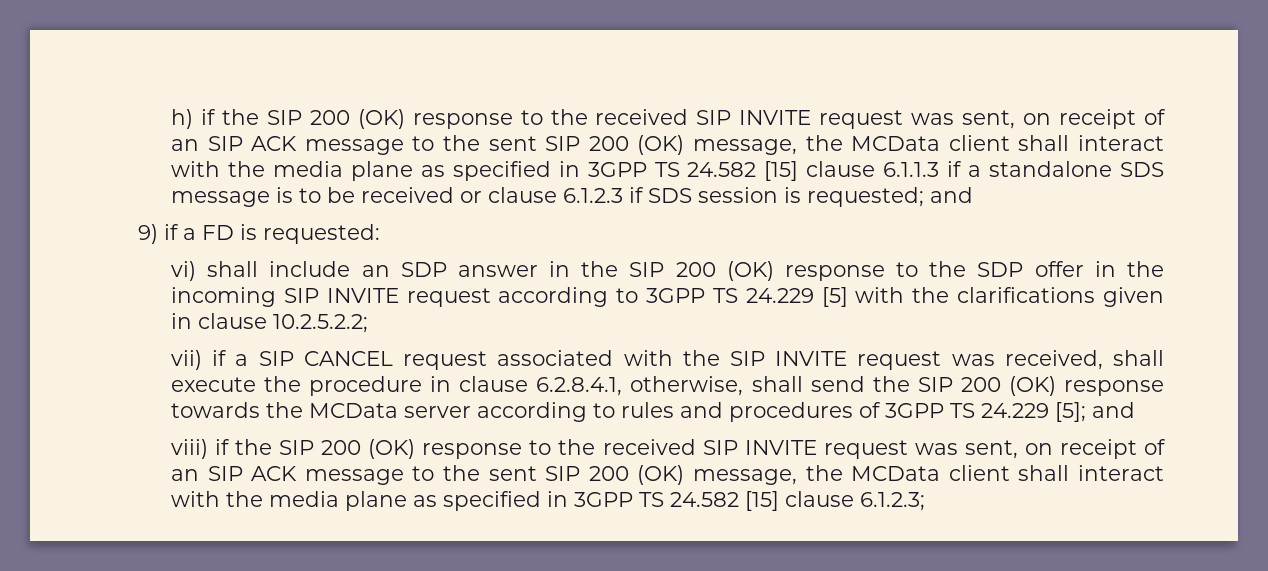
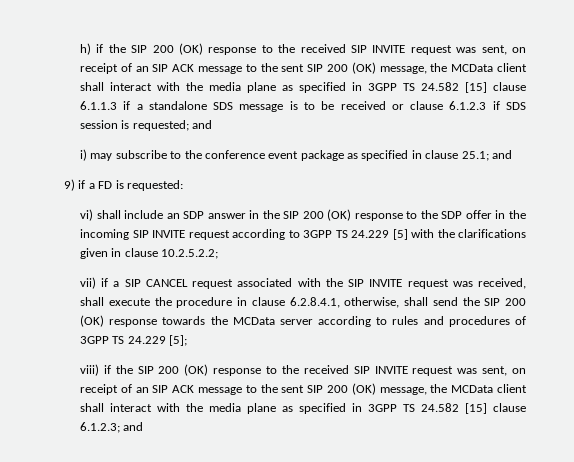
+ i) may subscribe to the conference event package as specified in clause 25.1; and
- vii) if a SIP CANCEL request associated with the SIP INVITE request was received, shall execute the procedure in clause 6.2.8.4.1, otherwise, shall send the SIP 200 (OK) response towards the MCData server according to rules and procedures of 3GPP TS 24.229 [5]; and
+ vii) if a SIP CANCEL request associated with the SIP INVITE request was received, shall execute the procedure in clause 6.2.8.4.1, otherwise, shall send the SIP 200 (OK) response towards the MCData server according to rules and procedures of 3GPP TS 24.229 [5];
- viii) if the SIP 200 (OK) response to the received SIP INVITE request was sent, on receipt of an SIP ACK message to the sent SIP 200 (OK) message, the MCData client shall interact with the media plane as specified in 3GPP TS 24.582 [15] clause 6.1.2.3;
+ viii) if the SIP 200 (OK) response to the received SIP INVITE request was sent, on receipt of an SIP ACK message to the sent SIP 200 (OK) message, the MCData client shall interact with the media plane as specified in 3GPP TS 24.582 [15] clause 6.1.2.3; and

